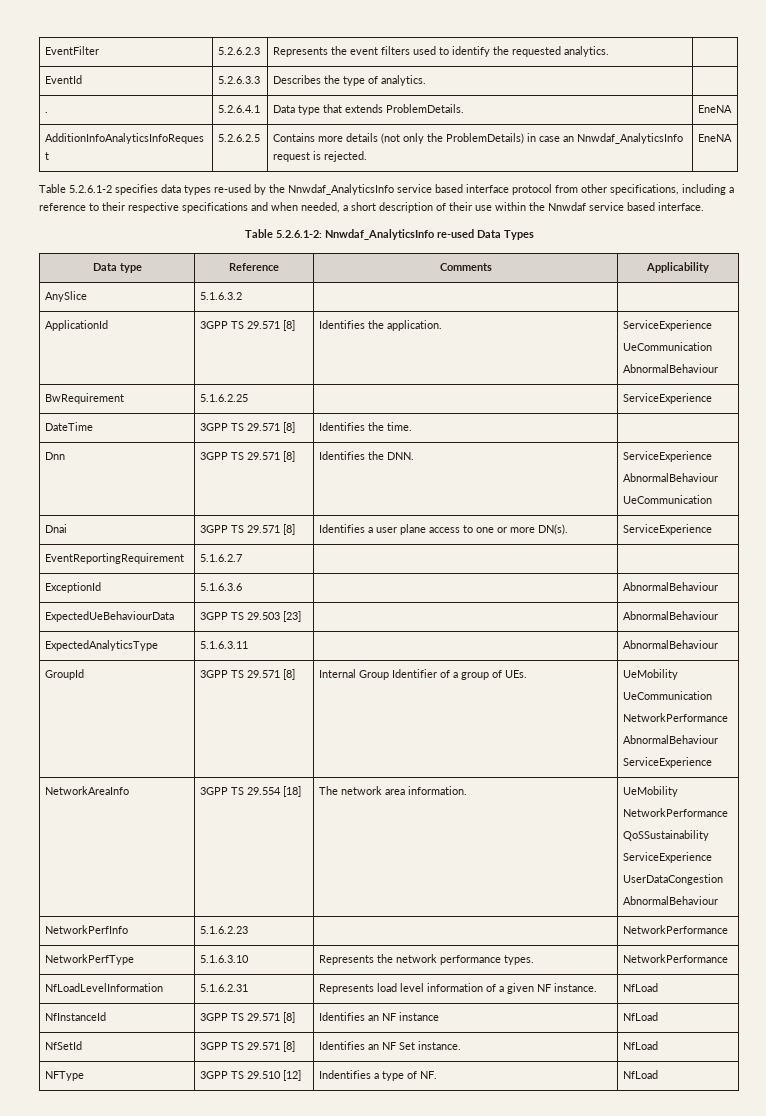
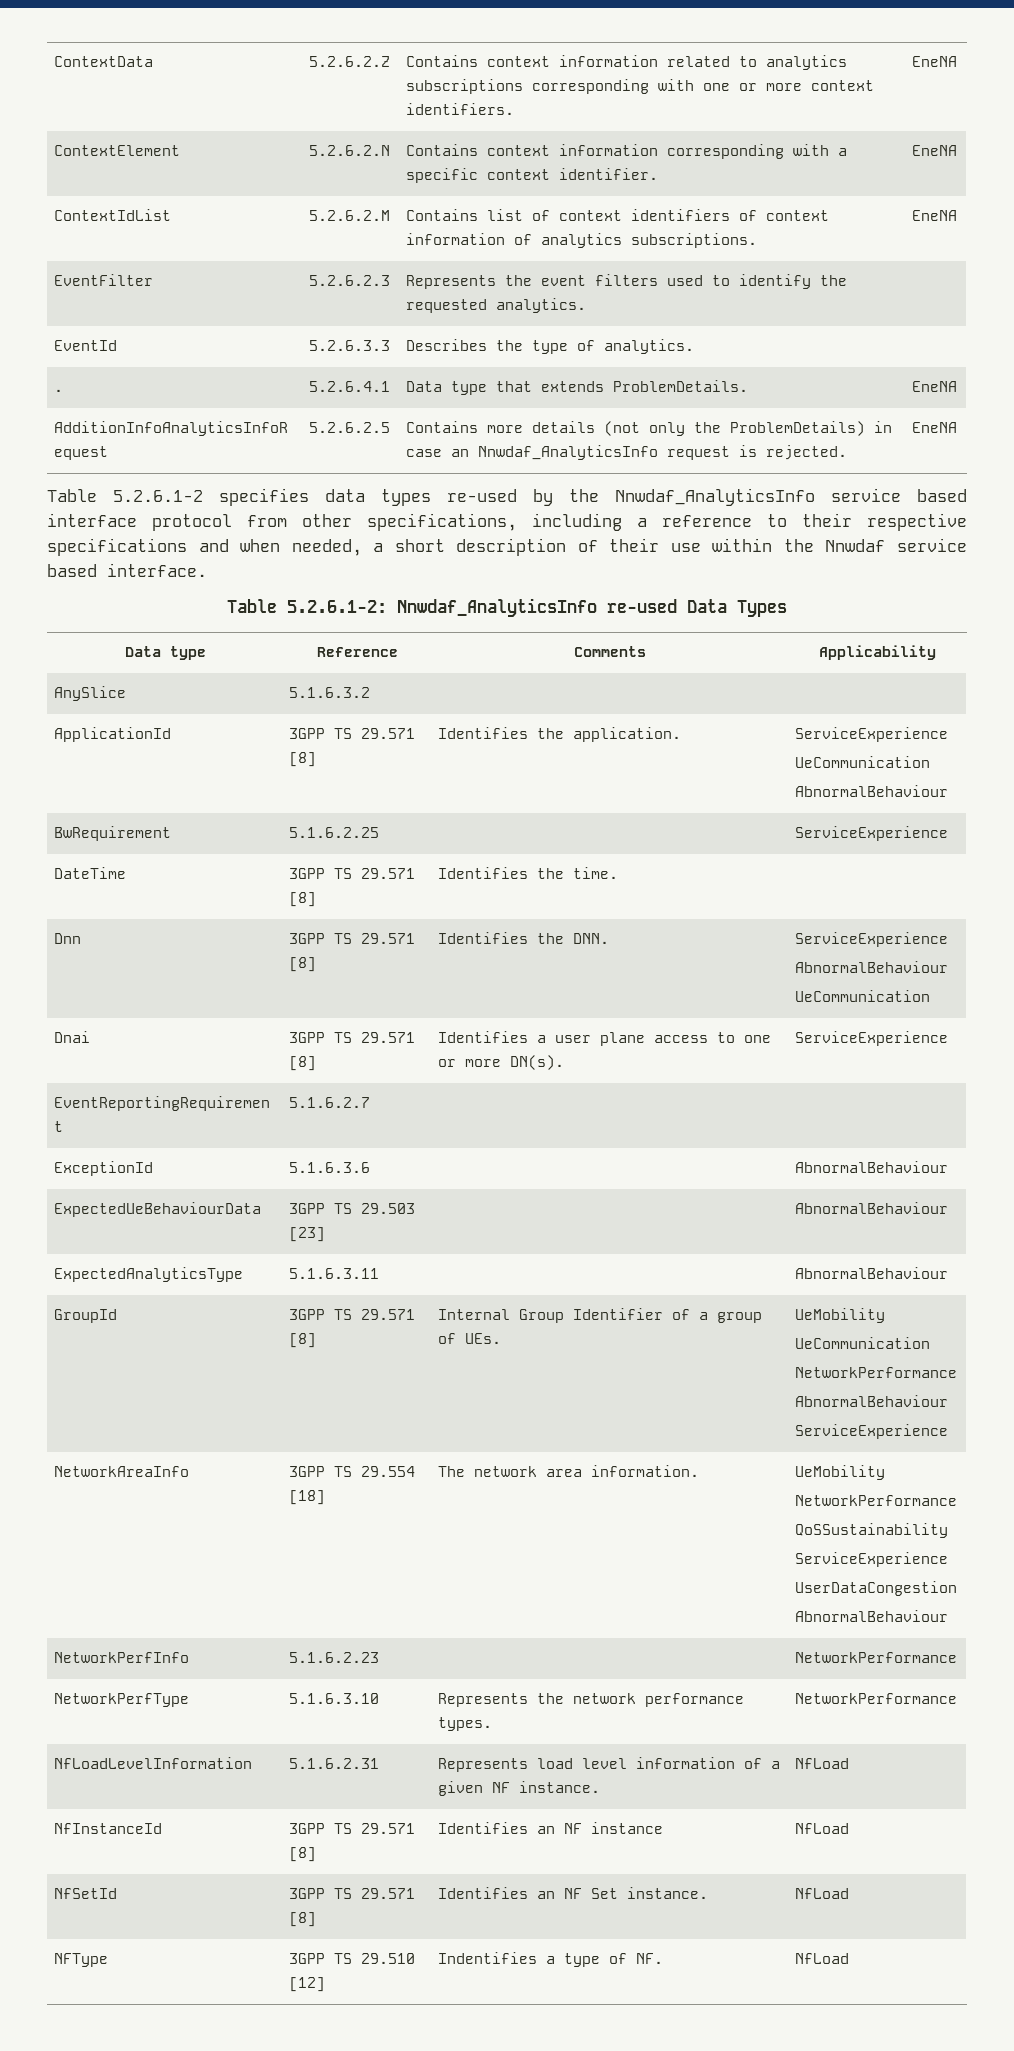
+ ContextData | 5.2.6.2.Z | Contains context information related to analytics subscriptions corresponding with one or more context identifiers. | EneNA
+ ContextElement | 5.2.6.2.N | Contains context information corresponding with a specific context identifier. | EneNA
+ ContextIdList | 5.2.6.2.M | Contains list of context identifiers of context information of analytics subscriptions. | EneNA

